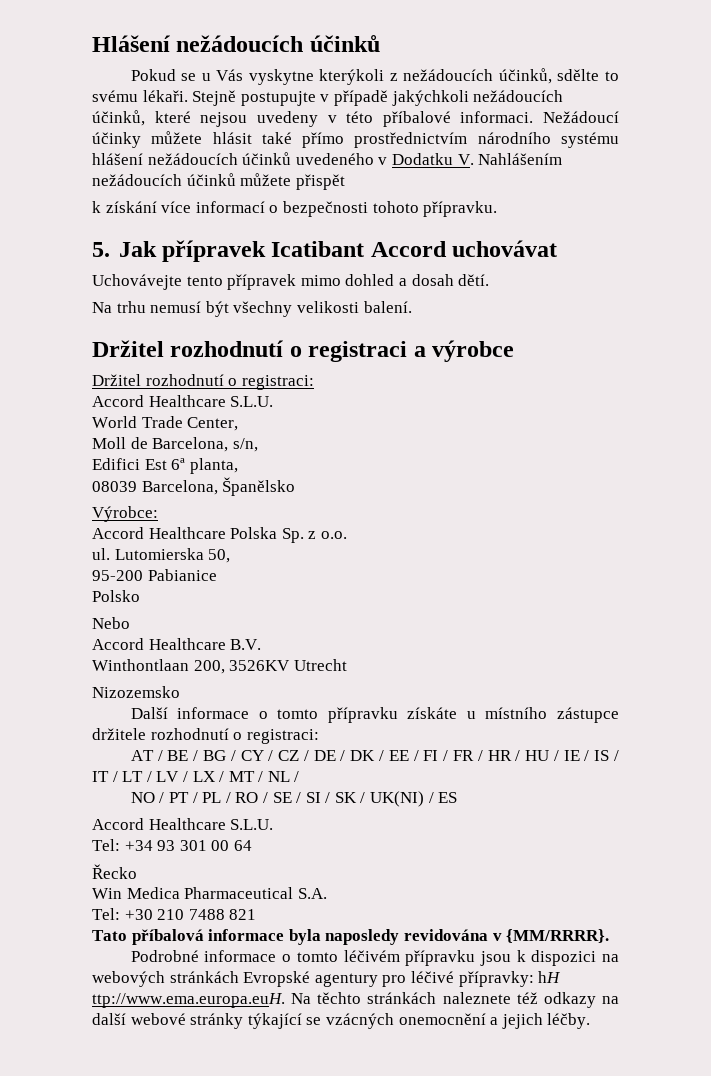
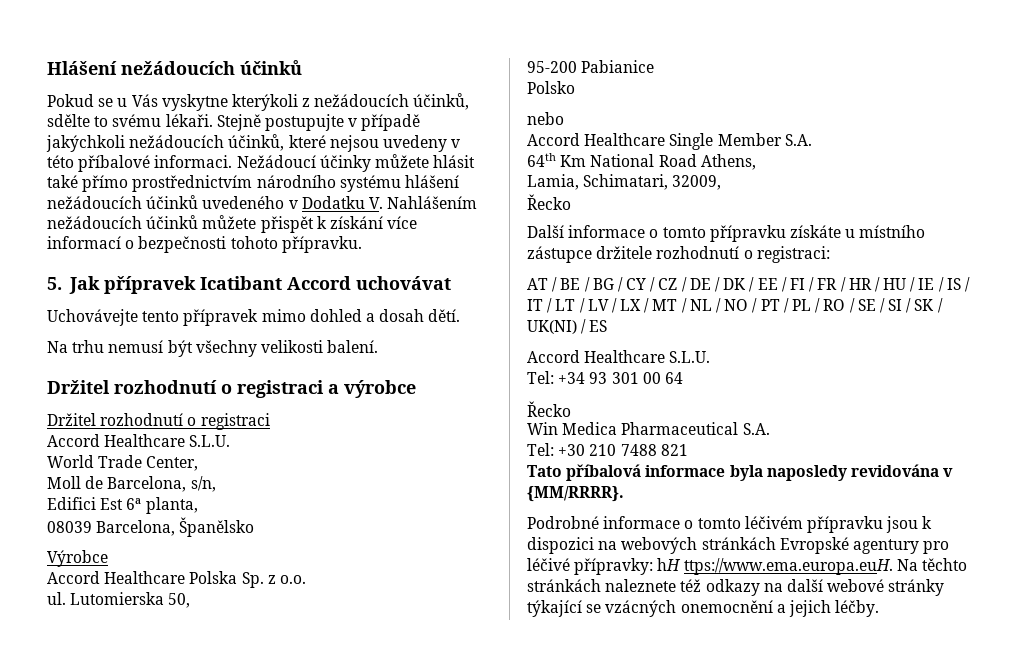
- Nežádoucí účinky můžete hlásit také přímo prostřednictvím národního systému hlášení nežádoucích účinků uvedeného v Dodatku V. Nahlášením nežádoucích účinků můžete přispět
- k získání více informací o bezpečnosti tohoto přípravku.
+ Nežádoucí účinky můžete hlásit také přímo prostřednictvím národního systému hlášení nežádoucích účinků uvedeného v Dodatku V. Nahlášením nežádoucích účinků můžete přispět k získání více informací o bezpečnosti tohoto přípravku.
  Držitel rozhodnutí o registraci a výrobce
- Držitel rozhodnutí o registraci:
+ Držitel rozhodnutí o registraci
- Výrobce:
+ Výrobce
- Nebo
- Accord Healthcare B.V.
- Winthontlaan 200, 3526KV Utrecht
- Nizozemsko
+ nebo
+ Accord Healthcare Single Member S.A.
+ 64th Km National Road Athens,
+ Lamia, Schimatari, 32009,
+ Řecko
- AT / BE / BG / CY / CZ / DE / DK / EE / FI / FR / HR / HU / IE / IS / IT / LT / LV / LX / MT / NL /
- NO / PT / PL / RO / SE / SI / SK / UK(NI) / ES
+ AT / BE / BG / CY / CZ / DE / DK / EE / FI / FR / HR / HU / IE / IS / IT / LT / LV / LX / MT / NL / NO / PT / PL / RO / SE / SI / SK / UK(NI) / ES
- Podrobné informace o tomto léčivém přípravku jsou k dispozici na webových stránkách Evropské agentury pro léčivé přípravky: hH ttp://www.ema.europa.euH. Na těchto stránkách naleznete též odkazy na další webové stránky týkající se vzácných onemocnění a jejich léčby.
+ Podrobné informace o tomto léčivém přípravku jsou k dispozici na webových stránkách Evropské agentury pro léčivé přípravky: hH ttps://www.ema.europa.euH. Na těchto stránkách naleznete též odkazy na další webové stránky týkající se vzácných onemocnění a jejich léčby.

